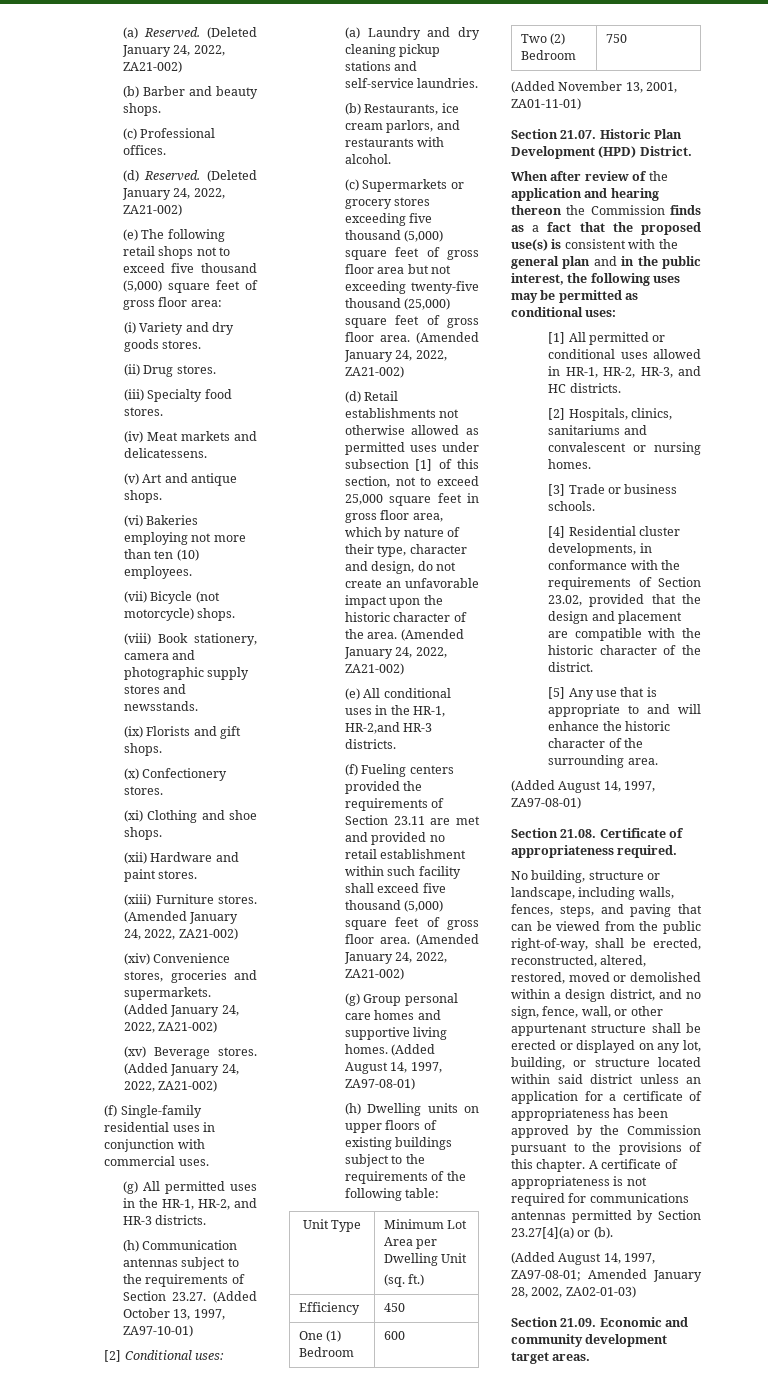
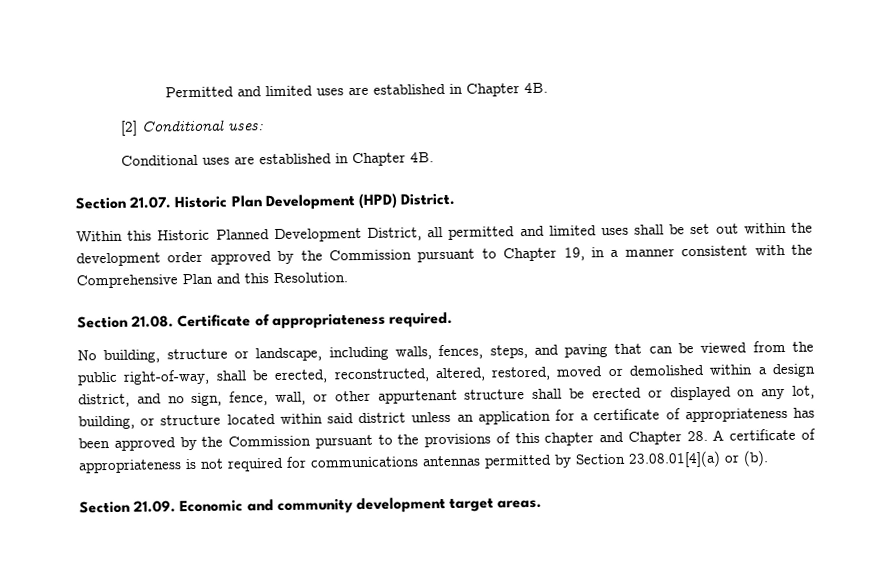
- (a) Reserved. (Deleted January 24, 2022, ZA21-002)
- (b) Barber and beauty shops.
- (c) Professional offices.
- (d) Reserved. (Deleted January 24, 2022, ZA21-002)
- (e) The following retail shops not to exceed five thousand (5,000) square feet of gross floor area:
- (i) Variety and dry goods stores.
- (ii) Drug stores.
- (iii) Specialty food stores.
- (iv) Meat markets and delicatessens.
- (v) Art and antique shops.
- (vi) Bakeries employing not more than ten (10) employees.
- (vii) Bicycle (not motorcycle) shops.
- (viii) Book stationery, camera and photographic supply stores and newsstands.
- (ix) Florists and gift shops.
- (x) Confectionery stores.
- (xi) Clothing and shoe shops.
- (xii) Hardware and paint stores.
- (xiii) Furniture stores. (Amended January 24, 2022, ZA21-002)
- (xiv) Convenience stores, groceries and supermarkets. (Added January 24, 2022, ZA21-002)
- (xv) Beverage stores. (Added January 24, 2022, ZA21-002)
- (f) Single-family residential uses in conjunction with commercial uses.
- (g) All permitted uses in the HR-1, HR-2, and HR-3 districts.
- (h) Communication antennas subject to the requirements of Section 23.27. (Added October 13, 1997, ZA97-10-01)
+ Permitted and limited uses are established in Chapter 4B.
  [2] Conditional uses:
- (a) Laundry and dry cleaning pickup stations and self-service laundries.
- (b) Restaurants, ice cream parlors, and restaurants with alcohol.
- (c) Supermarkets or grocery stores exceeding five thousand (5,000) square feet of gross floor area but not exceeding twenty-five thousand (25,000) square feet of gross floor area. (Amended January 24, 2022, ZA21-002)
- (d) Retail establishments not otherwise allowed as permitted uses under subsection [1] of this section, not to exceed 25,000 square feet in gross floor area, which by nature of their type, character and design, do not create an unfavorable impact upon the historic character of the area. (Amended January 24, 2022, ZA21-002)
- (e) All conditional uses in the HR-1, HR-2,and HR-3 districts.
- (f) Fueling centers provided the requirements of Section 23.11 are met and provided no retail establishment within such facility shall exceed five thousand (5,000) square feet of gross floor area. (Amended January 24, 2022, ZA21-002)
- (g) Group personal care homes and supportive living homes. (Added August 14, 1997, ZA97-08-01)
- (h) Dwelling units on upper floors of existing buildings subject to the requirements of the following table:
- Unit Type | Minimum Lot Area per Dwelling Unit
- (sq. ft.)
- Efficiency | 450
- One (1) Bedroom | 600
- Two (2) Bedroom | 750
- (Added November 13, 2001, ZA01-11-01)
+ Conditional uses are established in Chapter 4B.
- When after review of the application and hearing thereon the Commission finds as a fact that the proposed use(s) is consistent with the general plan and in the public interest, the following uses may be permitted as conditional uses:
- [1] All permitted or conditional uses allowed in HR-1, HR-2, HR-3, and HC districts.
- [2] Hospitals, clinics, sanitariums and convalescent or nursing homes.
- [3] Trade or business schools.
- [4] Residential cluster developments, in conformance with the requirements of Section 23.02, provided that the design and placement are compatible with the historic character of the district.
- [5] Any use that is appropriate to and will enhance the historic character of the surrounding area.
- (Added August 14, 1997, ZA97-08-01)
+ Within this Historic Planned Development District, all permitted and limited uses shall be set out within the development order approved by the Commission pursuant to Chapter 19, in a manner consistent with the Comprehensive Plan and this Resolution.
- No building, structure or landscape, including walls, fences, steps, and paving that can be viewed from the public right-of-way, shall be erected, reconstructed, altered, restored, moved or demolished within a design district, and no sign, fence, wall, or other appurtenant structure shall be erected or displayed on any lot, building, or structure located within said district unless an application for a certificate of appropriateness has been approved by the Commission pursuant to the provisions of this chapter. A certificate of appropriateness is not required for communications antennas permitted by Section 23.27[4](a) or (b).
+ No building, structure or landscape, including walls, fences, steps, and paving that can be viewed from the public right-of-way, shall be erected, reconstructed, altered, restored, moved or demolished within a design district, and no sign, fence, wall, or other appurtenant structure shall be erected or displayed on any lot, building, or structure located within said district unless an application for a certificate of appropriateness has been approved by the Commission pursuant to the provisions of this chapter and Chapter 28. A certificate of appropriateness is not required for communications antennas permitted by Section 23.08.01[4](a) or (b).
- (Added August 14, 1997, ZA97-08-01; Amended January 28, 2002, ZA02-01-03)

